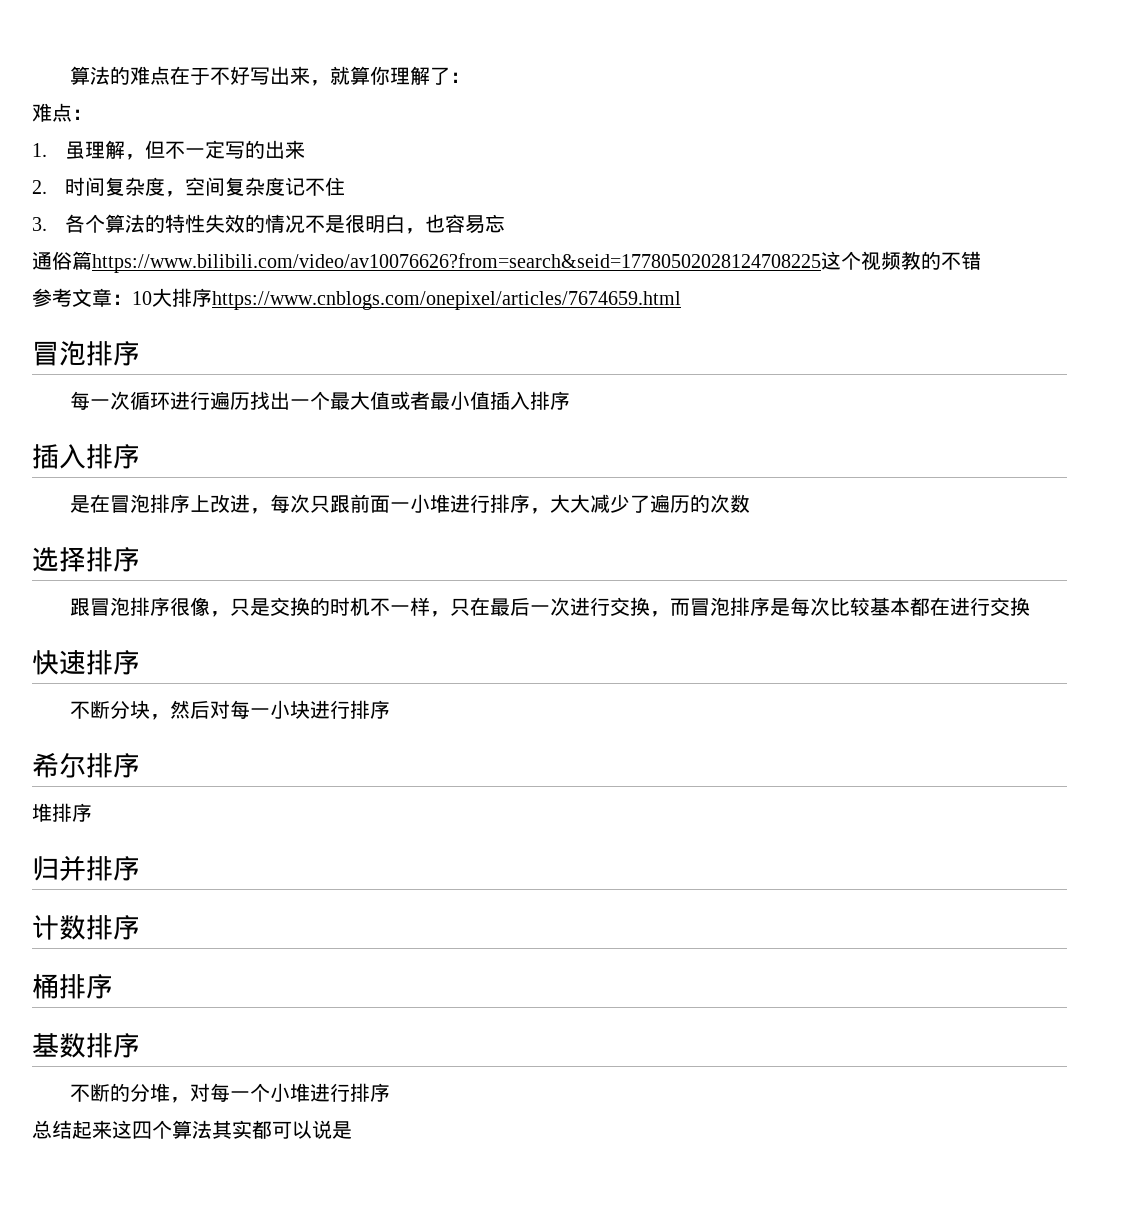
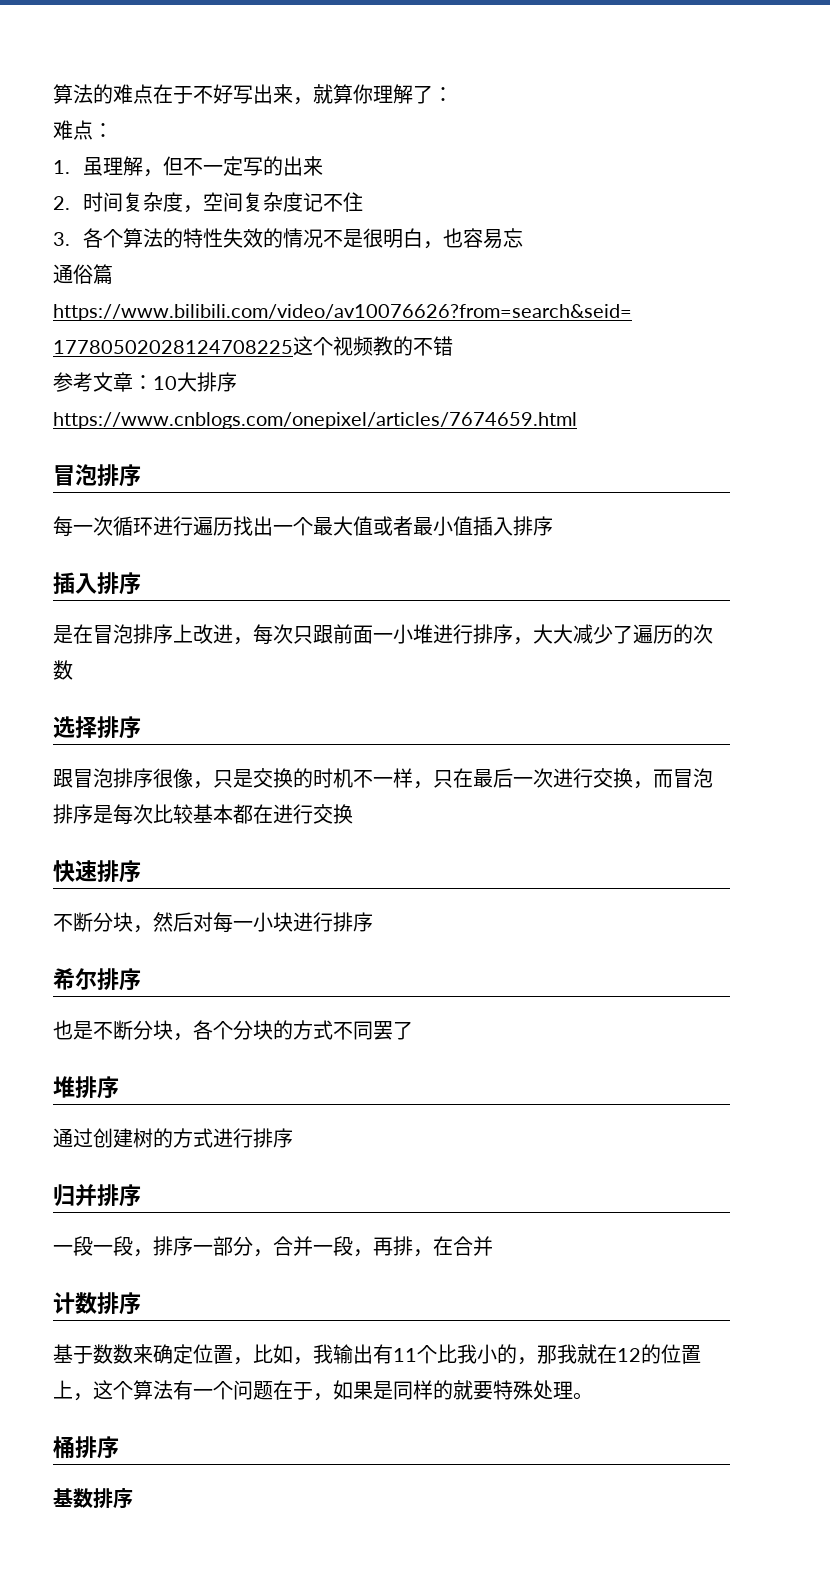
+ 也是不断分块，各个分块的方式不同罢了
  堆排序
+ 通过创建树的方式进行排序
  归并排序
+ 一段一段，排序一部分，合并一段，再排，在合并
  计数排序
+ 基于数数来确定位置，比如，我输出有11个比我小的，那我就在12的位置上，这个算法有一个问题在于，如果是同样的就要特殊处理。
  桶排序
  基数排序
- 不断的分堆，对每一个小堆进行排序
- 总结起来这四个算法其实都可以说是

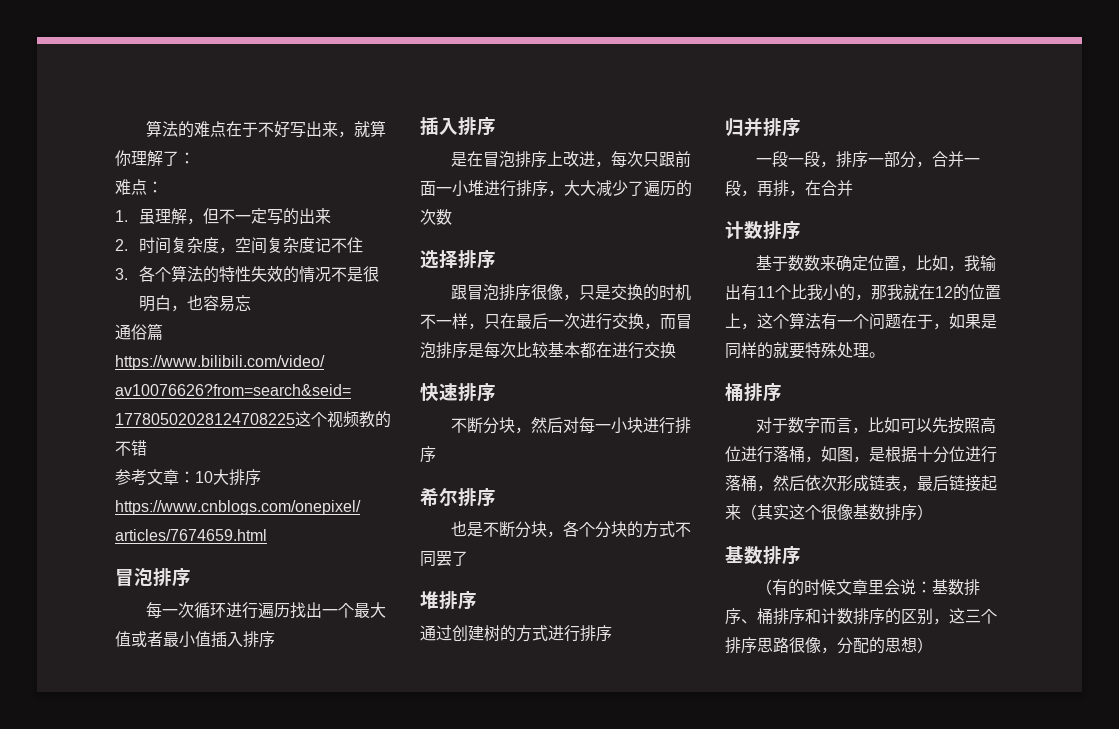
+ 对于数字而言，比如可以先按照高位进行落桶，如图，是根据十分位进行落桶，然后依次形成链表，最后链接起来（其实这个很像基数排序）
  基数排序
+ （有的时候文章里会说：基数排序、桶排序和计数排序的区别，这三个排序思路很像，分配的思想）

